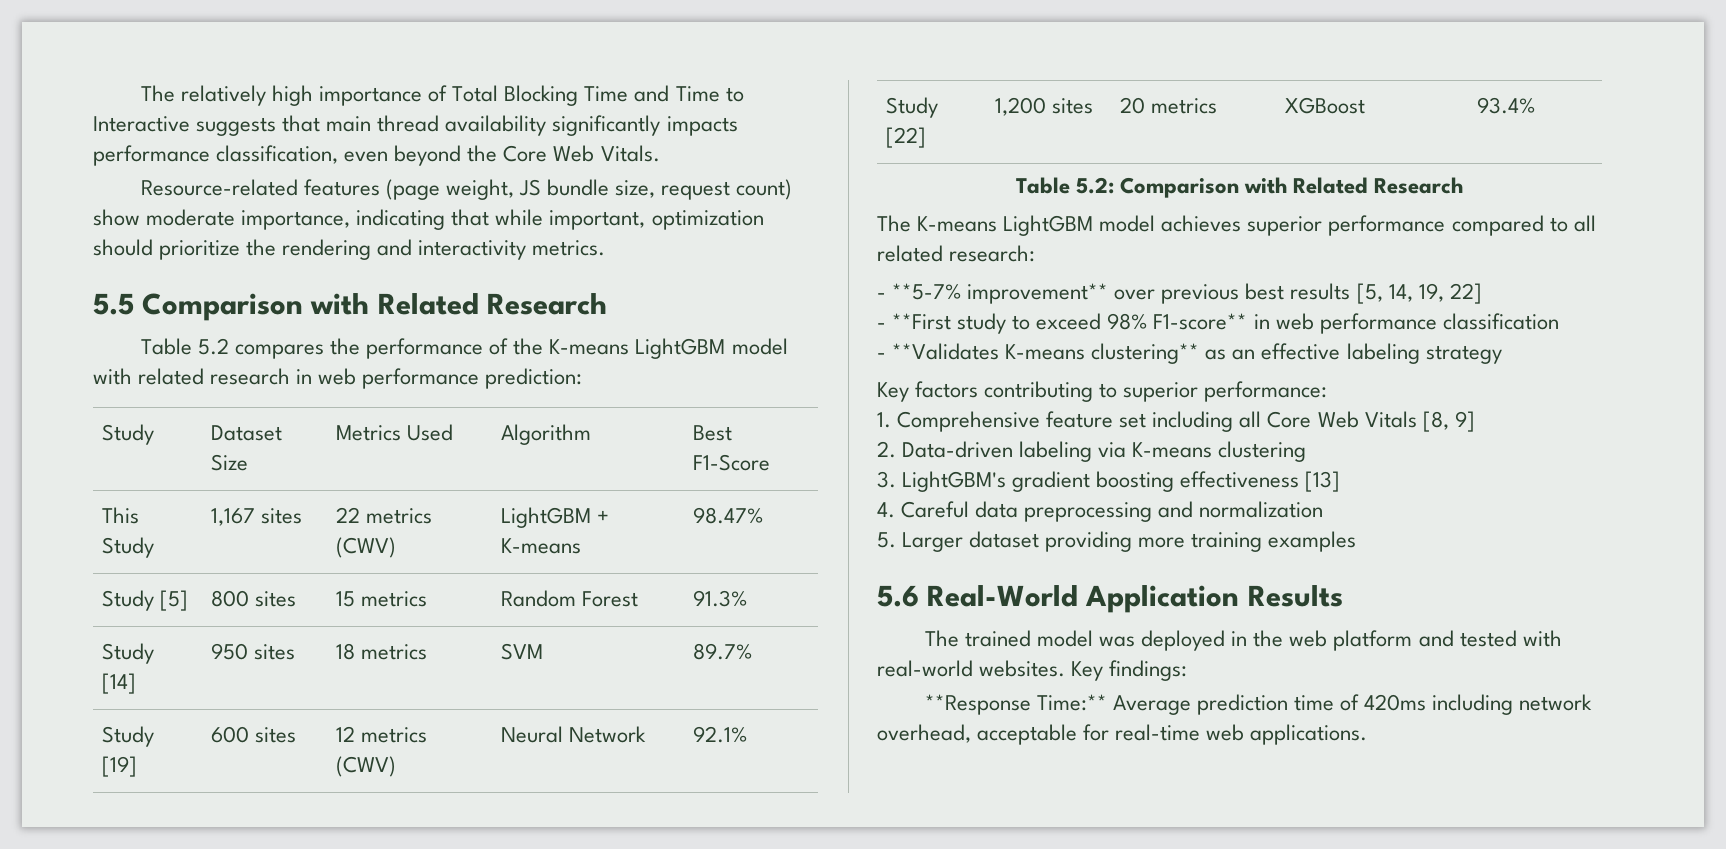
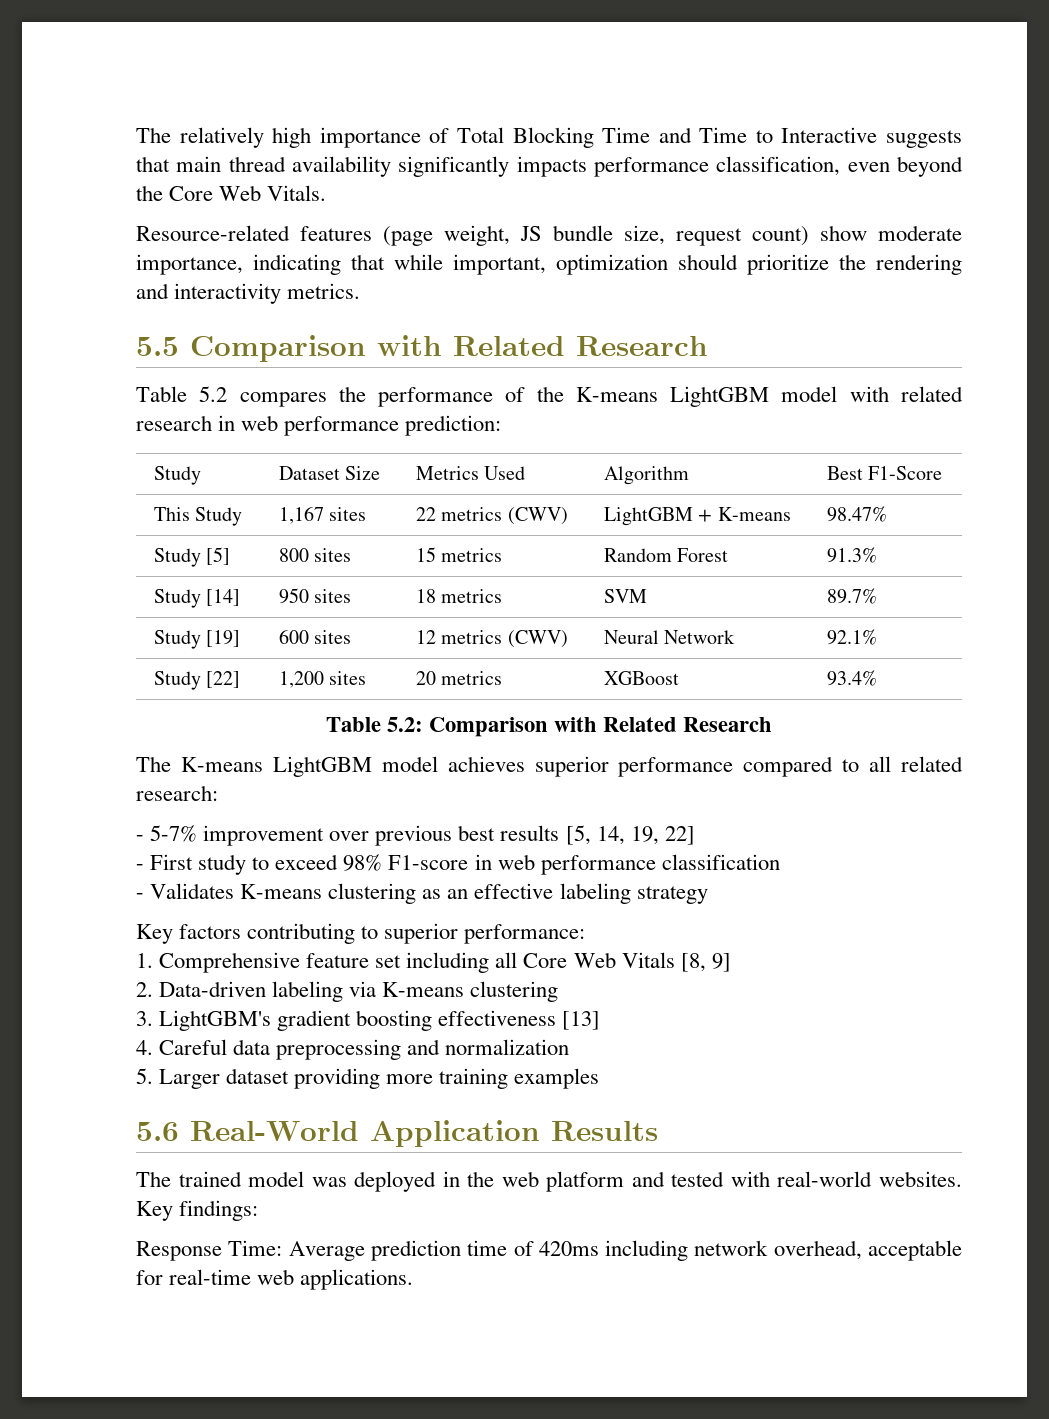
- - **5-7% improvement** over previous best results [5, 14, 19, 22]
+ - 5-7% improvement over previous best results [5, 14, 19, 22]
- - **First study to exceed 98% F1-score** in web performance classification
+ - First study to exceed 98% F1-score in web performance classification
- - **Validates K-means clustering** as an effective labeling strategy
+ - Validates K-means clustering as an effective labeling strategy
- **Response Time:** Average prediction time of 420ms including network overhead, acceptable for real-time web applications.
+ Response Time: Average prediction time of 420ms including network overhead, acceptable for real-time web applications.

